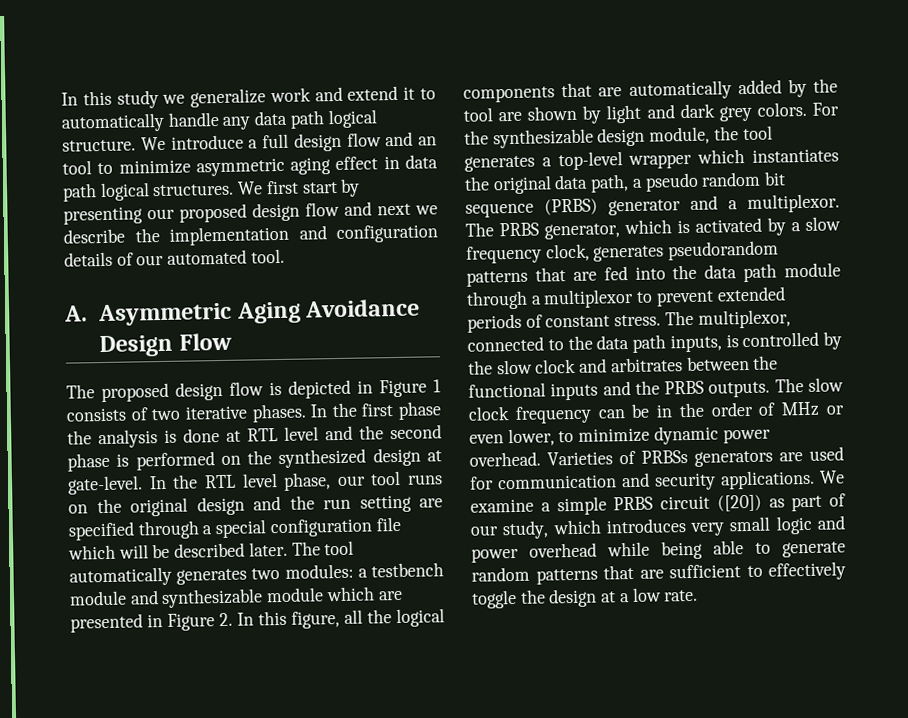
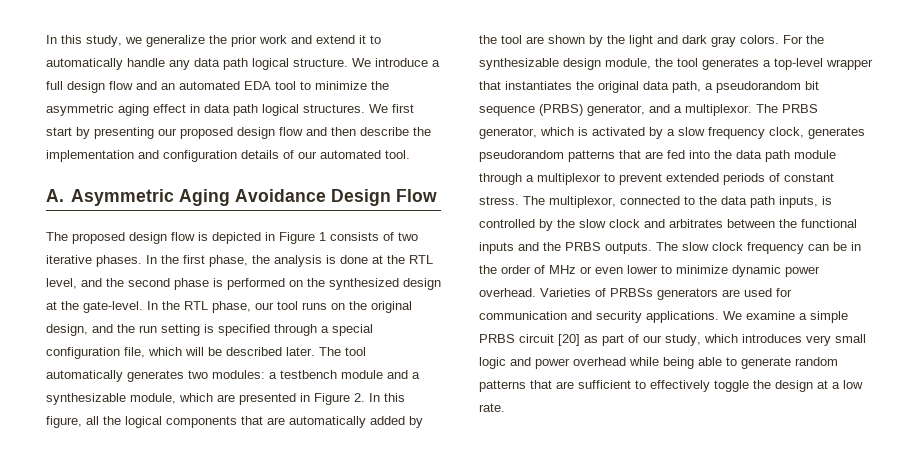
- In this study we generalize work and extend it to automatically handle any data path logical structure.
+ In this study, we generalize the prior work and extend it to automatically handle any data path logical structure.
- We introduce a full design flow and an tool to minimize asymmetric aging effect in data path logical structures.
+ We introduce a full design flow and an automated EDA tool to minimize the asymmetric aging effect in data path logical structures.
- We first start by presenting our proposed design flow and next we describe the implementation and configuration details of our automated tool.
+ We first start by presenting our proposed design flow and then describe the implementation and configuration details of our automated tool.
- In the first phase the analysis is done at RTL level and the second phase is performed on the synthesized design at gate-level.
+ In the first phase, the analysis is done at the RTL level, and the second phase is performed on the synthesized design at the gate-level.
- In the RTL level phase, our tool runs on the original design and the run setting are specified through a special configuration file which will be described later.
+ In the RTL phase, our tool runs on the original design, and the run setting is specified through a special configuration file, which will be described later.
- The tool automatically generates two modules: a testbench module and synthesizable module which are presented in Figure 2. In this figure, all the logical components that are automatically added by the tool are shown by light and dark grey colors.
+ The tool automatically generates two modules: a testbench module and a synthesizable module, which are presented in Figure 2. In this figure, all the logical components that are automatically added by the tool are shown by the light and dark gray colors.
- For the synthesizable design module, the tool generates a top-level wrapper which instantiates the original data path, a pseudo random bit sequence (PRBS) generator and a multiplexor.
+ For the synthesizable design module, the tool generates a top-level wrapper that instantiates the original data path, a pseudorandom bit sequence (PRBS) generator, and a multiplexor.
- The slow clock frequency can be in the order of MHz or even lower, to minimize dynamic power overhead.
+ The slow clock frequency can be in the order of MHz or even lower to minimize dynamic power overhead.
- We examine a simple PRBS circuit ([20]) as part of our study, which introduces very small logic and power overhead while being able to generate random patterns that are sufficient to effectively toggle the design at a low rate.
+ We examine a simple PRBS circuit [20] as part of our study, which introduces very small logic and power overhead while being able to generate random patterns that are sufficient to effectively toggle the design at a low rate.

